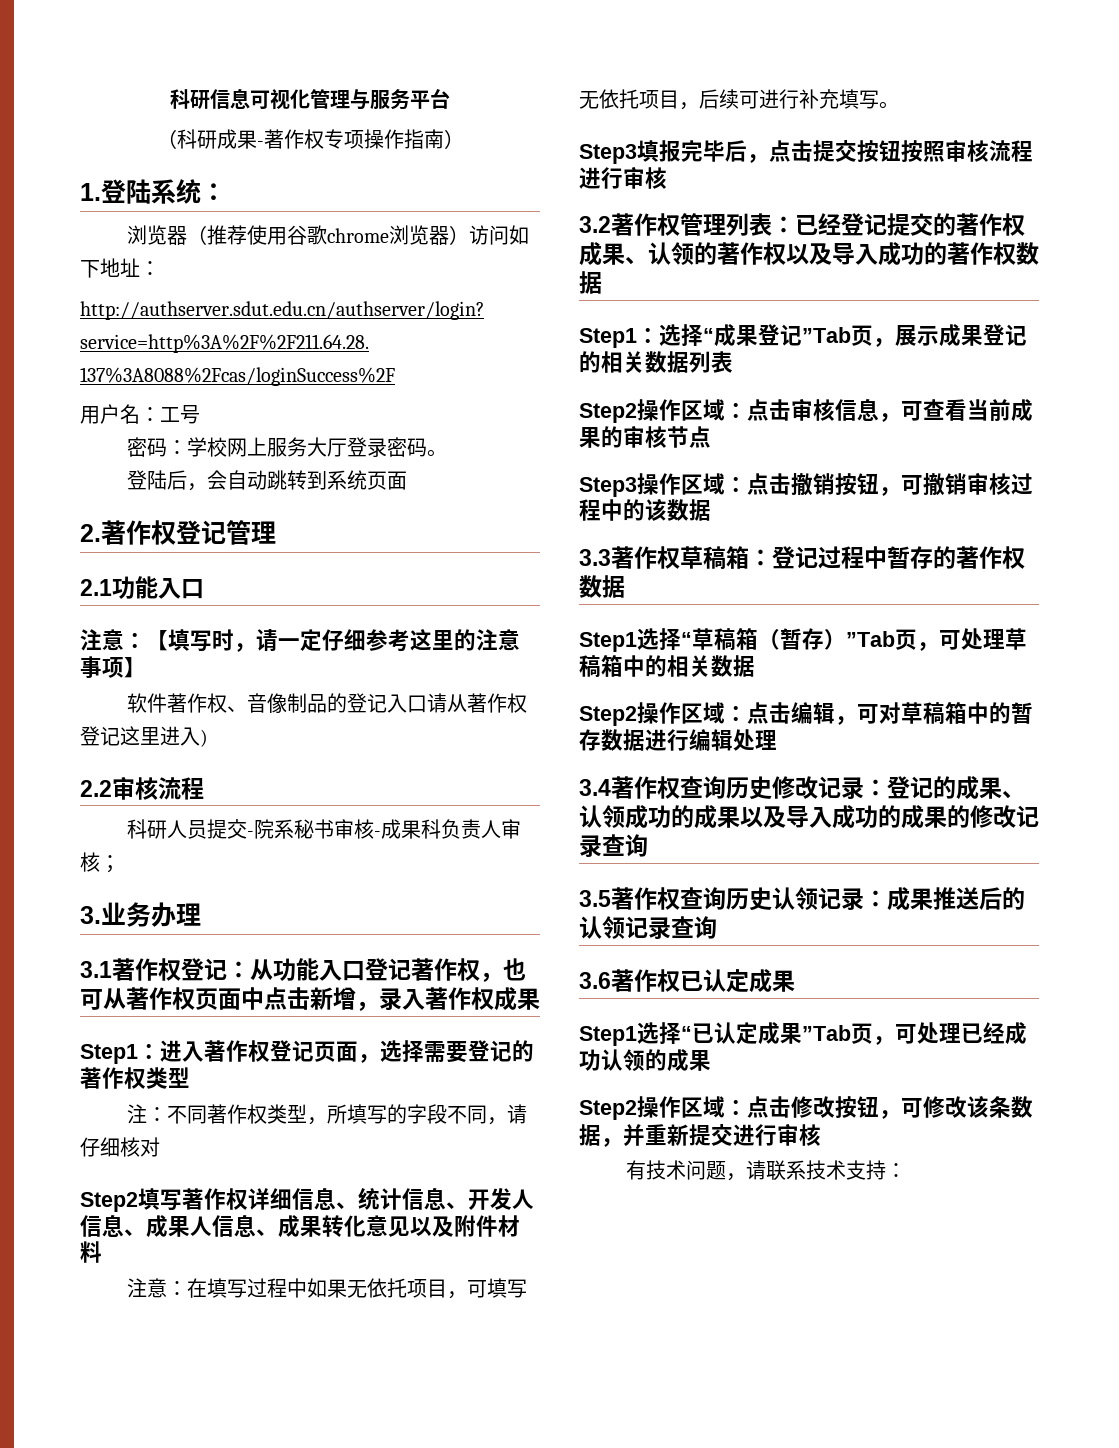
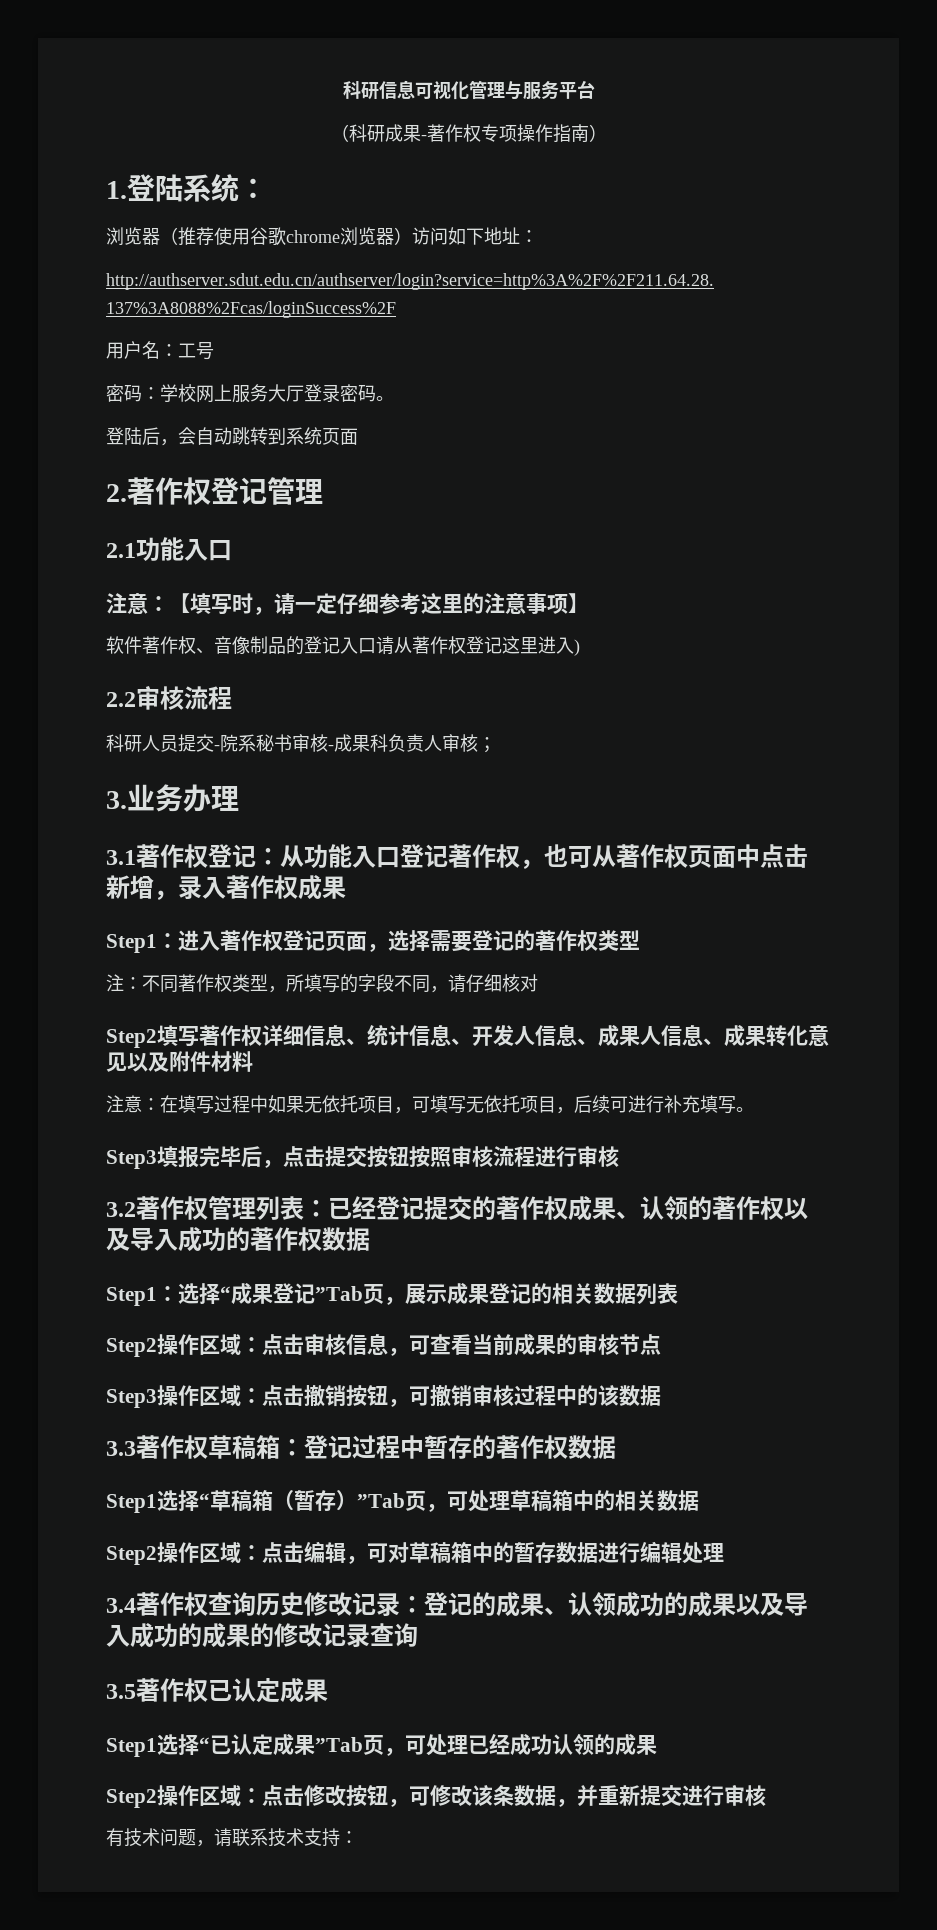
- 3.5著作权查询历史认领记录：成果推送后的认领记录查询
- 3.6著作权已认定成果
+ 3.5著作权已认定成果

